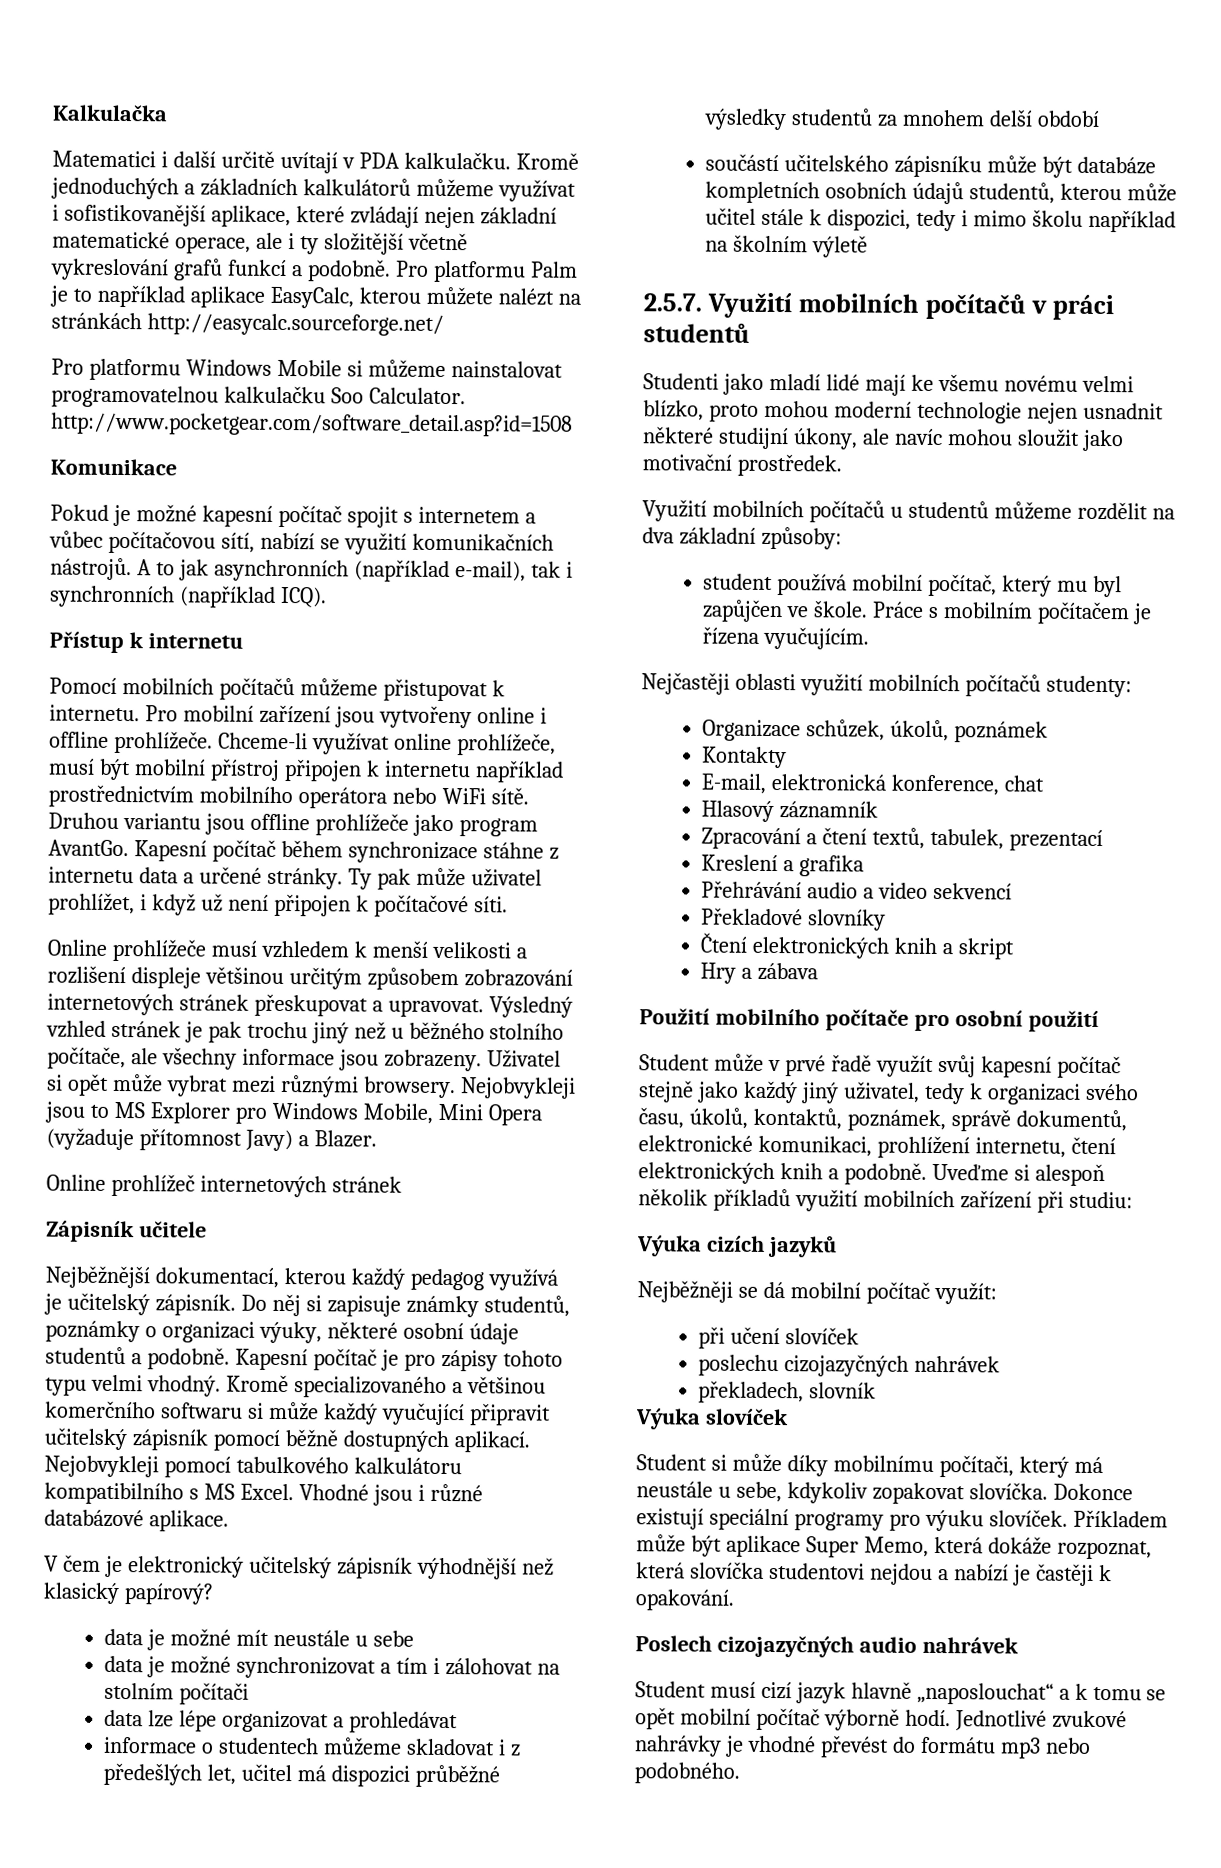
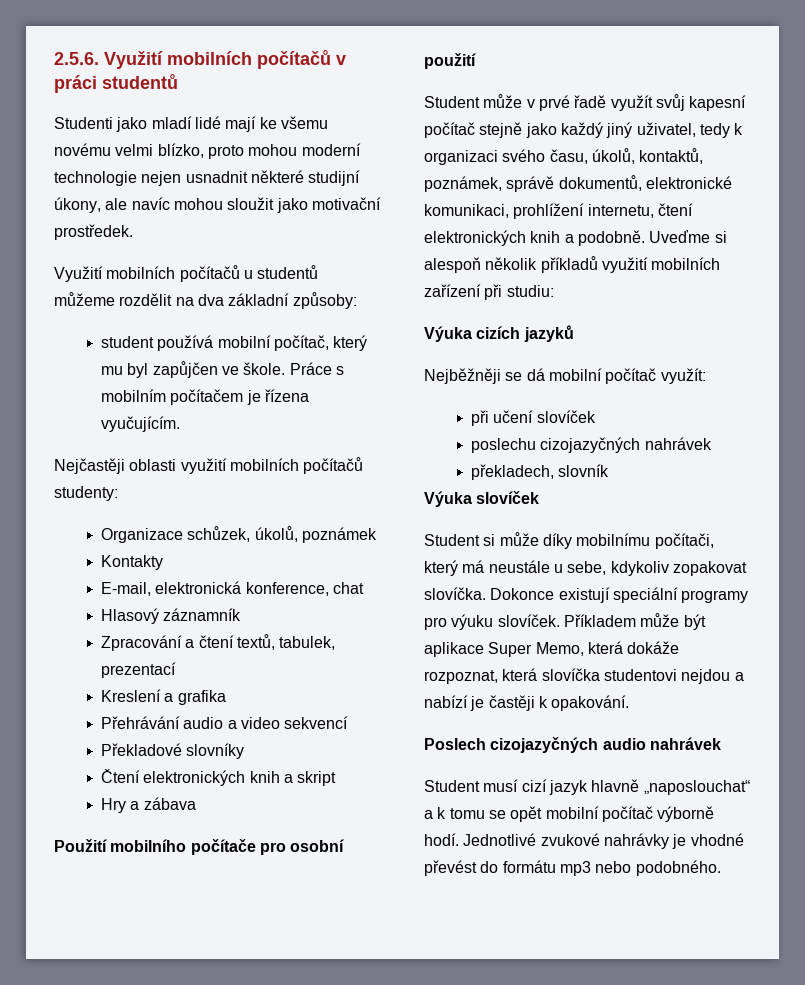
- Kalkulačka
- Matematici i další určitě uvítají v PDA kalkulačku. Kromě jednoduchých a základních kalkulátorů můžeme využívat i sofistikovanější aplikace, které zvládají nejen základní matematické operace, ale i ty složitější včetně vykreslování grafů funkcí a podobně. Pro platformu Palm je to například aplikace EasyCalc, kterou můžete nalézt na stránkách http://easycalc.sourceforge.net/
- Pro platformu Windows Mobile si můžeme nainstalovat programovatelnou kalkulačku Soo Calculator. http://www.pocketgear.com/software_detail.asp?id=1508
- Komunikace
- Pokud je možné kapesní počítač spojit s internetem a vůbec počítačovou sítí, nabízí se využití komunikačních nástrojů. A to jak asynchronních (například e-mail), tak i synchronních (například ICQ).
- Přístup k internetu
- Pomocí mobilních počítačů můžeme přistupovat k internetu. Pro mobilní zařízení jsou vytvořeny online i offline prohlížeče. Chceme-li využívat online prohlížeče, musí být mobilní přístroj připojen k internetu například prostřednictvím mobilního operátora nebo WiFi sítě. Druhou variantu jsou offline prohlížeče jako program AvantGo. Kapesní počítač během synchronizace stáhne z internetu data a určené stránky. Ty pak může uživatel prohlížet, i když už není připojen k počítačové síti.
- Online prohlížeče musí vzhledem k menší velikosti a rozlišení displeje většinou určitým způsobem zobrazování internetových stránek přeskupovat a upravovat. Výsledný vzhled stránek je pak trochu jiný než u běžného stolního počítače, ale všechny informace jsou zobrazeny. Uživatel si opět může vybrat mezi různými browsery. Nejobvykleji jsou to MS Explorer pro Windows Mobile, Mini Opera (vyžaduje přítomnost Javy) a Blazer.
- Online prohlížeč internetových stránek
- Zápisník učitele
- Nejběžnější dokumentací, kterou každý pedagog využívá je učitelský zápisník. Do něj si zapisuje známky studentů, poznámky o organizaci výuky, některé osobní údaje studentů a podobně. Kapesní počítač je pro zápisy tohoto typu velmi vhodný. Kromě specializovaného a většinou komerčního softwaru si může každý vyučující připravit učitelský zápisník pomocí běžně dostupných aplikací. Nejobvykleji pomocí tabulkového kalkulátoru kompatibilního s MS Excel. Vhodné jsou i různé databázové aplikace.
- V čem je elektronický učitelský zápisník výhodnější než klasický papírový?
- data je možné mít neustále u sebe
- data je možné synchronizovat a tím i zálohovat na stolním počítači
- data lze lépe organizovat a prohledávat
- informace o studentech můžeme skladovat i z předešlých let, učitel má dispozici průběžné výsledky studentů za mnohem delší období
- součástí učitelského zápisníku může být databáze kompletních osobních údajů studentů, kterou může učitel stále k dispozici, tedy i mimo školu například na školním výletě
- 2.5.7. Využití mobilních počítačů v práci studentů
+ 2.5.6. Využití mobilních počítačů v práci studentů

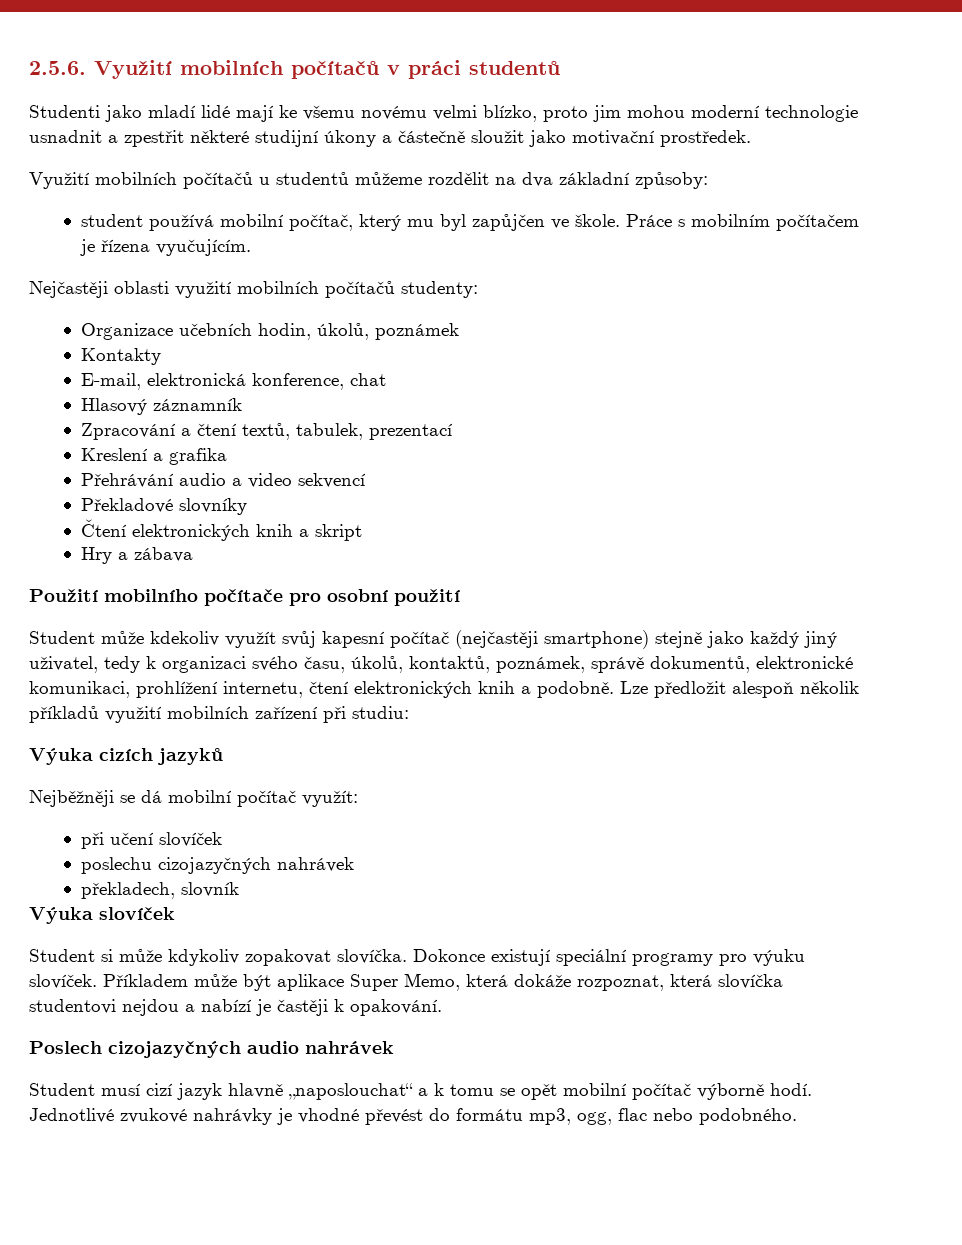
- Studenti jako mladí lidé mají ke všemu novému velmi blízko, proto mohou moderní technologie nejen usnadnit některé studijní úkony, ale navíc mohou sloužit jako motivační prostředek.
+ Studenti jako mladí lidé mají ke všemu novému velmi blízko, proto jim mohou moderní technologie usnadnit a zpestřit některé studijní úkony a částečně sloužit jako motivační prostředek.
- Organizace schůzek, úkolů, poznámek
+ Organizace učebních hodin, úkolů, poznámek
- Student může v prvé řadě využít svůj kapesní počítač stejně jako každý jiný uživatel, tedy k organizaci svého času, úkolů, kontaktů, poznámek, správě dokumentů, elektronické komunikaci, prohlížení internetu, čtení elektronických knih a podobně.
+ Student může kdekoliv využít svůj kapesní počítač (nejčastěji smartphone) stejně jako každý jiný uživatel, tedy k organizaci svého času, úkolů, kontaktů, poznámek, správě dokumentů, elektronické komunikaci, prohlížení internetu, čtení elektronických knih a podobně.
- Uveďme si alespoň několik příkladů využití mobilních zařízení při studiu:
+ Lze předložit alespoň několik příkladů využití mobilních zařízení při studiu:
- Student si může díky mobilnímu počítači, který má neustále u sebe, kdykoliv zopakovat slovíčka.
+ Student si může kdykoliv zopakovat slovíčka.
- Jednotlivé zvukové nahrávky je vhodné převést do formátu mp3 nebo podobného.
+ Jednotlivé zvukové nahrávky je vhodné převést do formátu mp3, ogg, flac nebo podobného.

